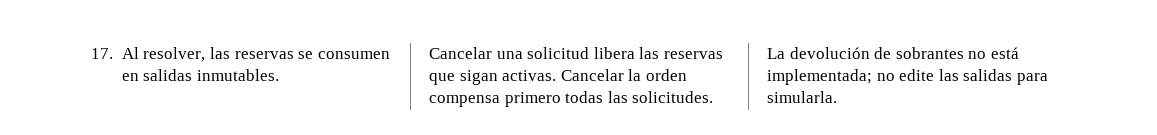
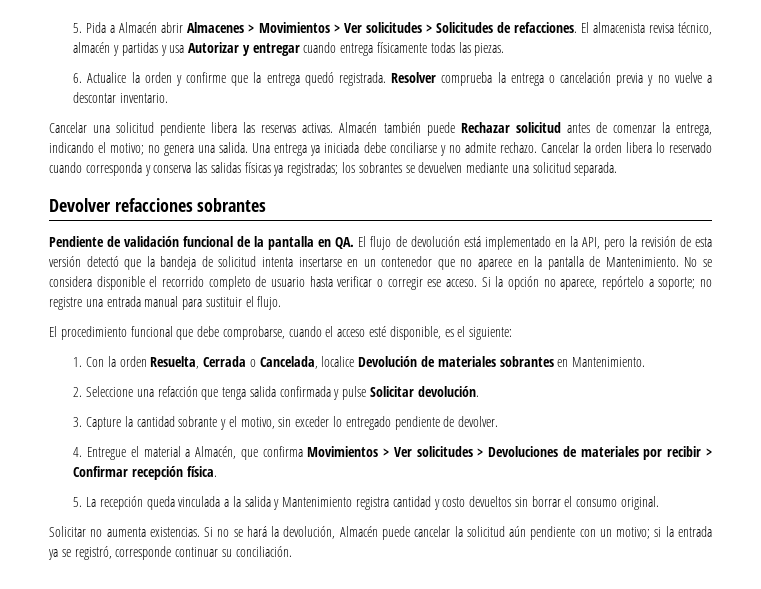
- 17. Al resolver, las reservas se consumen en salidas inmutables.
+ 5. Pida a Almacén abrir Almacenes > Movimientos > Ver solicitudes > Solicitudes de refacciones. El almacenista revisa técnico, almacén y partidas y usa Autorizar y entregar cuando entrega físicamente todas las piezas.
+ 6. Actualice la orden y confirme que la entrega quedó registrada. Resolver comprueba la entrega o cancelación previa y no vuelve a descontar inventario.
- Cancelar una solicitud libera las reservas que sigan activas. Cancelar la orden compensa primero todas las solicitudes. La devolución de sobrantes no está implementada; no edite las salidas para simularla.
+ Cancelar una solicitud pendiente libera las reservas activas. Almacén también puede Rechazar solicitud antes de comenzar la entrega, indicando el motivo; no genera una salida. Una entrega ya iniciada debe conciliarse y no admite rechazo. Cancelar la orden libera lo reservado cuando corresponda y conserva las salidas físicas ya registradas; los sobrantes se devuelven mediante una solicitud separada.
+ Devolver refacciones sobrantes
+ Pendiente de validación funcional de la pantalla en QA. El flujo de devolución está implementado en la API, pero la revisión de esta versión detectó que la bandeja de solicitud intenta insertarse en un contenedor que no aparece en la pantalla de Mantenimiento. No se considera disponible el recorrido completo de usuario hasta verificar o corregir ese acceso. Si la opción no aparece, repórtelo a soporte; no registre una entrada manual para sustituir el flujo.
+ El procedimiento funcional que debe comprobarse, cuando el acceso esté disponible, es el siguiente:
+ 1. Con la orden Resuelta, Cerrada o Cancelada, localice Devolución de materiales sobrantes en Mantenimiento.
+ 2. Seleccione una refacción que tenga salida confirmada y pulse Solicitar devolución.
+ 3. Capture la cantidad sobrante y el motivo, sin exceder lo entregado pendiente de devolver.
+ 4. Entregue el material a Almacén, que confirma Movimientos > Ver solicitudes > Devoluciones de materiales por recibir > Confirmar recepción física.
+ 5. La recepción queda vinculada a la salida y Mantenimiento registra cantidad y costo devueltos sin borrar el consumo original.
+ Solicitar no aumenta existencias. Si no se hará la devolución, Almacén puede cancelar la solicitud aún pendiente con un motivo; si la entrada ya se registró, corresponde continuar su conciliación.

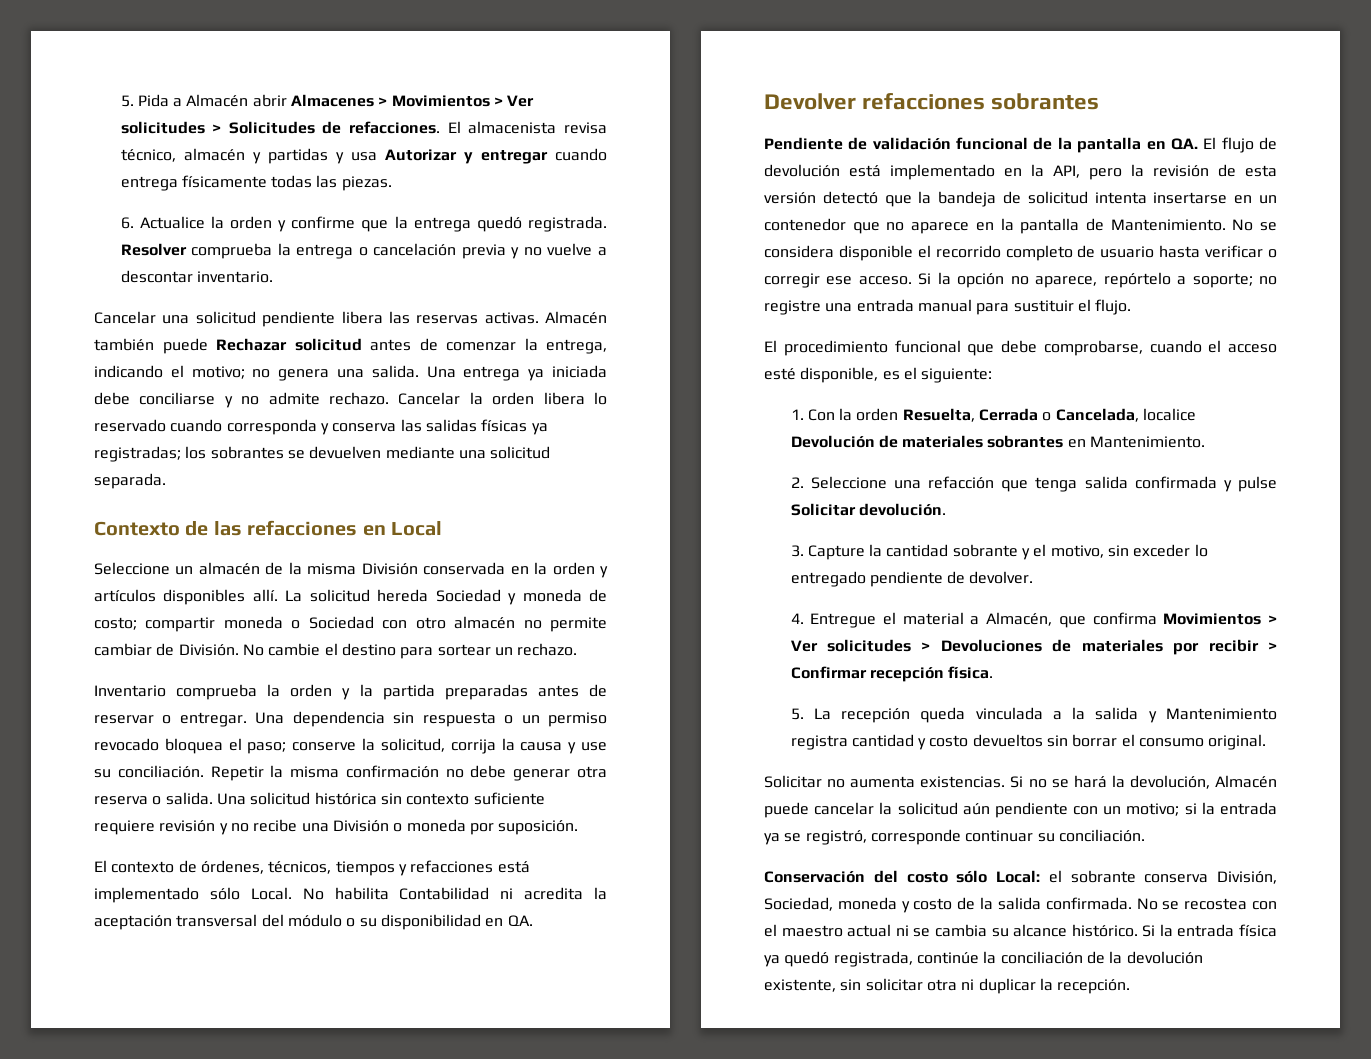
+ Contexto de las refacciones en Local
+ Seleccione un almacén de la misma División conservada en la orden y artículos disponibles allí. La solicitud hereda Sociedad y moneda de costo; compartir moneda o Sociedad con otro almacén no permite cambiar de División. No cambie el destino para sortear un rechazo.
+ Inventario comprueba la orden y la partida preparadas antes de reservar o entregar. Una dependencia sin respuesta o un permiso revocado bloquea el paso; conserve la solicitud, corrija la causa y use su conciliación. Repetir la misma confirmación no debe generar otra reserva o salida. Una solicitud histórica sin contexto suficiente requiere revisión y no recibe una División o moneda por suposición.
+ El contexto de órdenes, técnicos, tiempos y refacciones está implementado sólo Local. No habilita Contabilidad ni acredita la aceptación transversal del módulo o su disponibilidad en QA.
+ Conservación del costo sólo Local: el sobrante conserva División, Sociedad, moneda y costo de la salida confirmada. No se recostea con el maestro actual ni se cambia su alcance histórico. Si la entrada física ya quedó registrada, continúe la conciliación de la devolución existente, sin solicitar otra ni duplicar la recepción.

